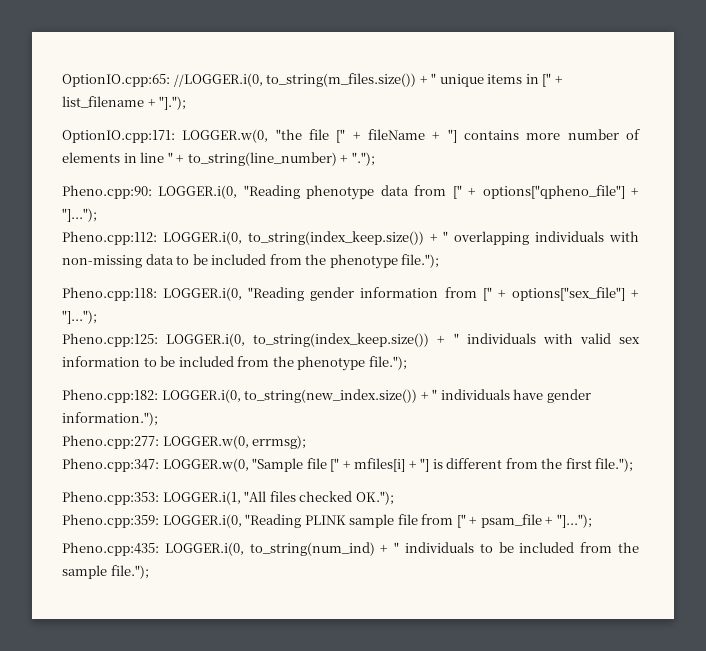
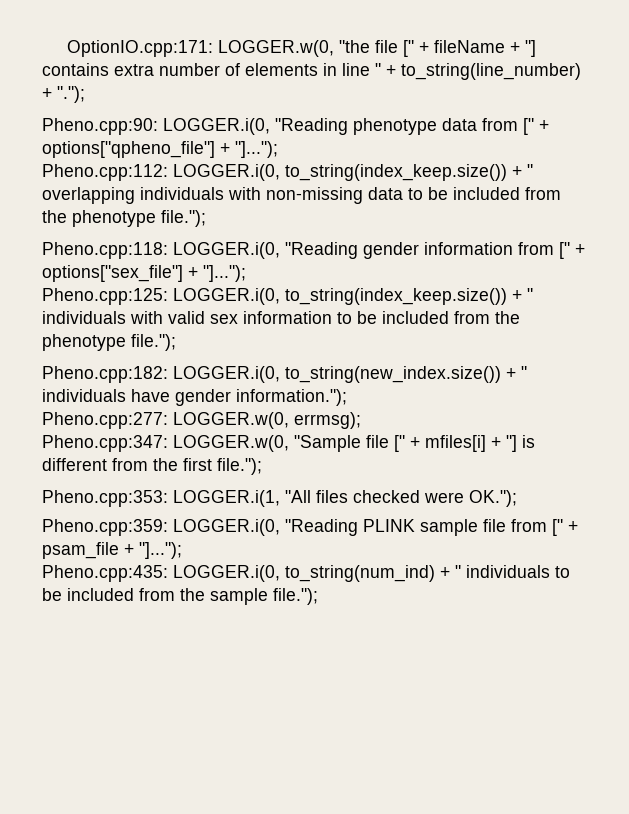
- OptionIO.cpp:65: //LOGGER.i(0, to_string(m_files.size()) + " unique items in [" + list_filename + "].");
- OptionIO.cpp:171: LOGGER.w(0, "the file [" + fileName + "] contains more number of elements in line " + to_string(line_number) + ".");
+ OptionIO.cpp:171: LOGGER.w(0, "the file [" + fileName + "] contains extra number of elements in line " + to_string(line_number) + ".");
- Pheno.cpp:353: LOGGER.i(1, "All files checked OK.");
+ Pheno.cpp:353: LOGGER.i(1, "All files checked were OK.");

